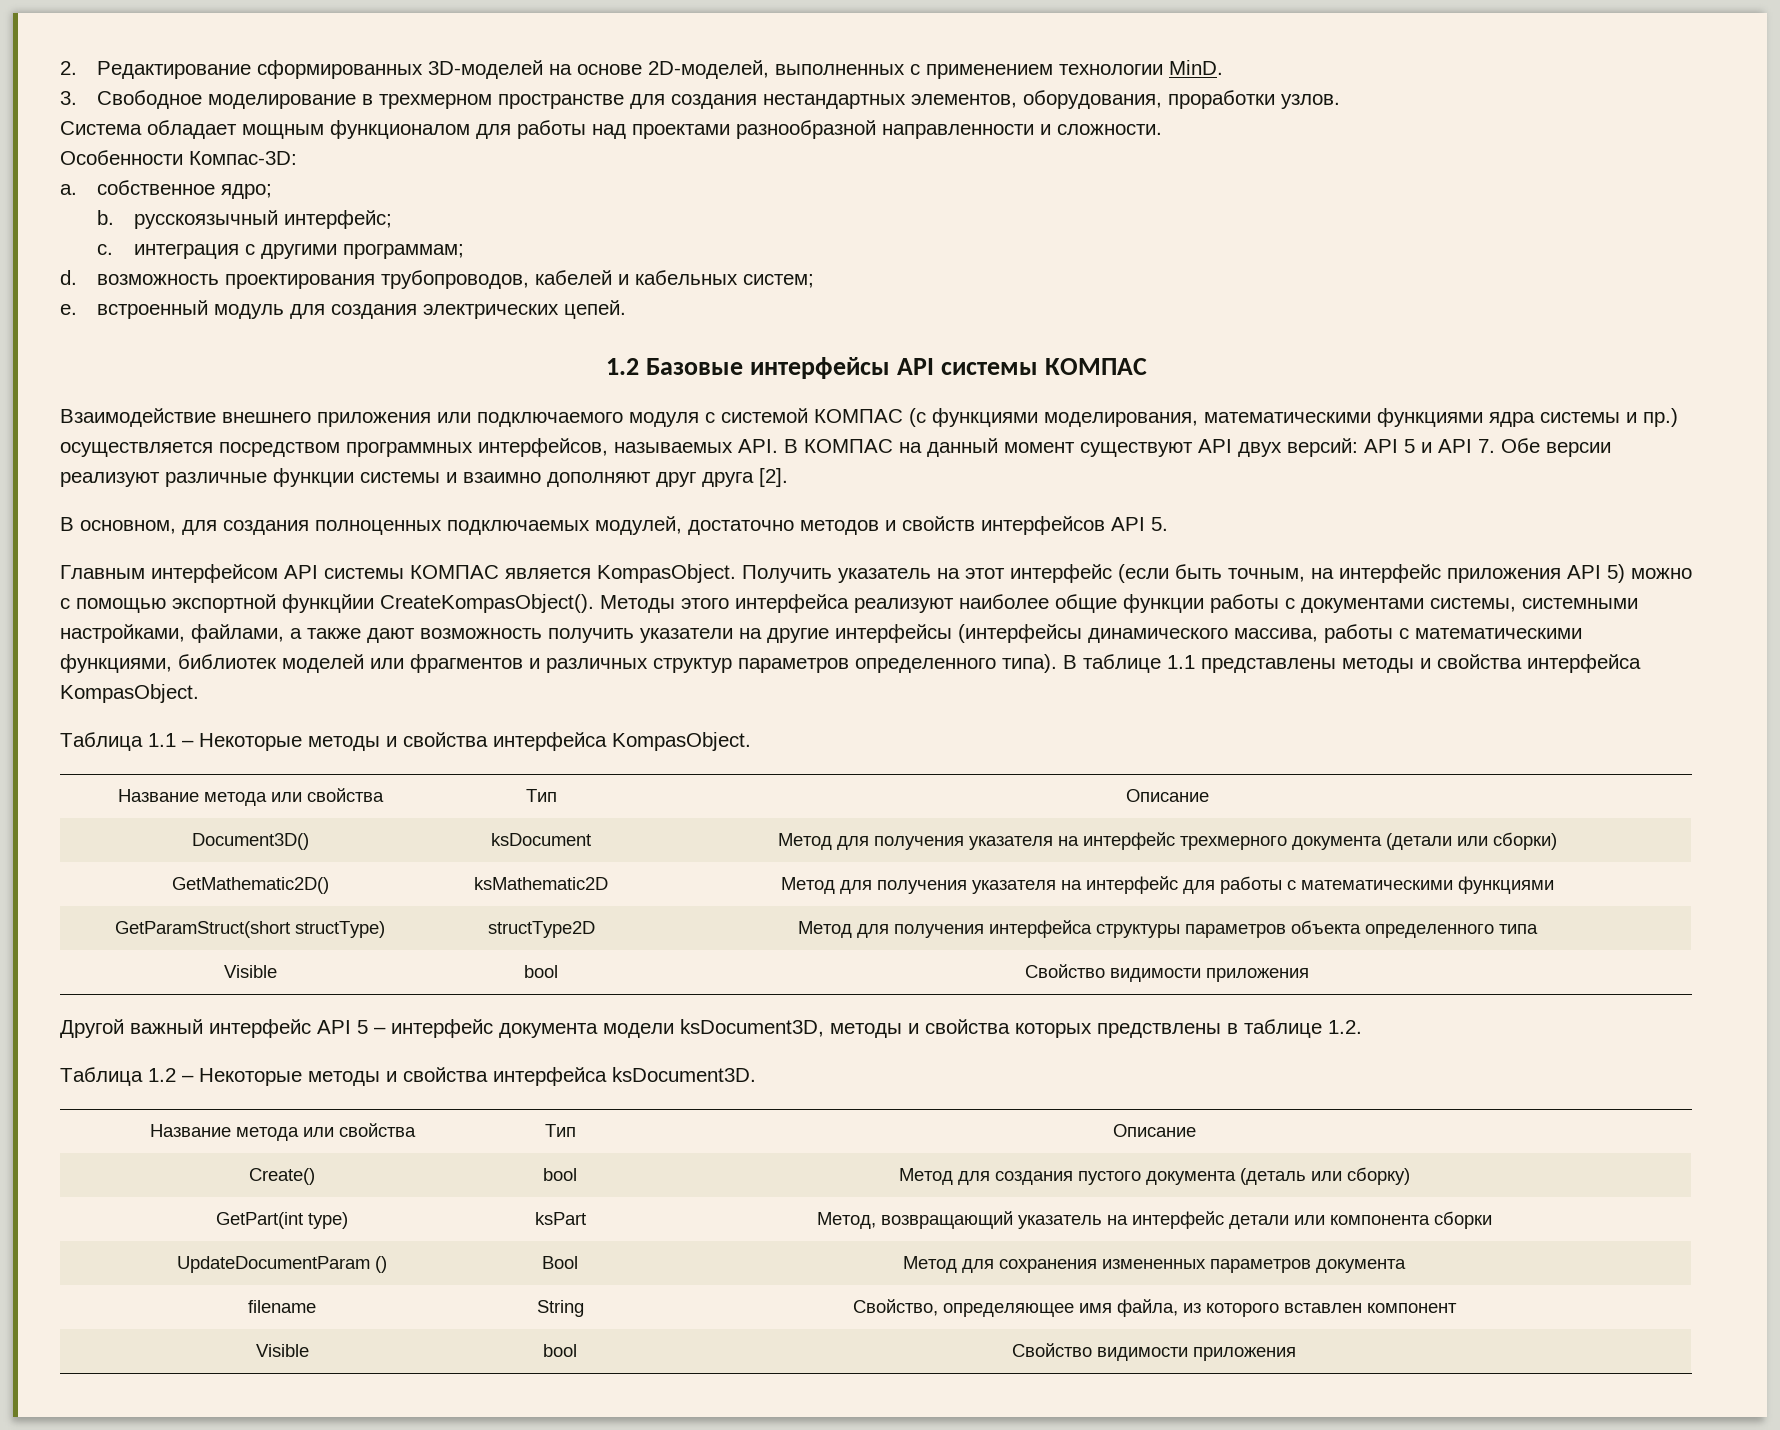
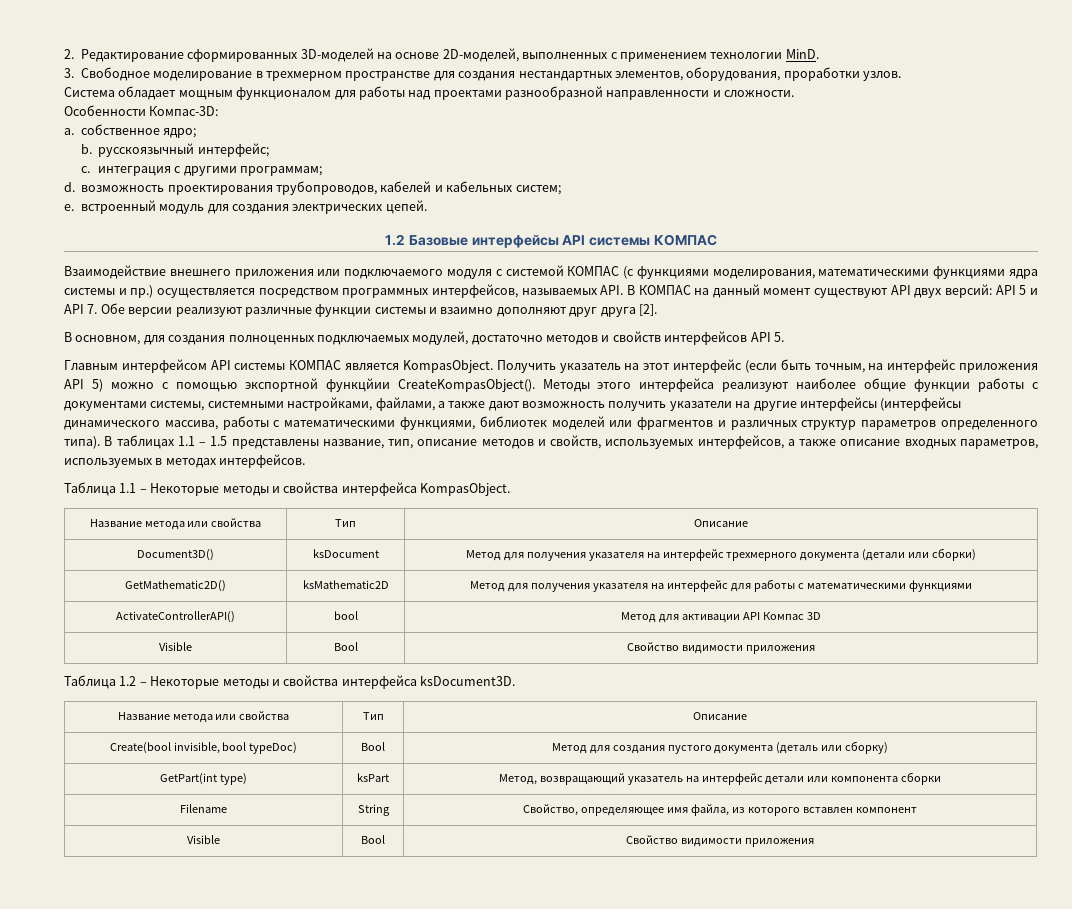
- В таблице 1.1 представлены методы и свойства интерфейса KompasObject.
+ В таблицах 1.1 – 1.5 представлены название, тип, описание методов и свойств, используемых интерфейсов, а также описание входных параметров, используемых в методах интерфейсов.
- GetParamStruct(short structType) | structType2D | Метод для получения интерфейса структуры параметров объекта определенного типа
- Visible | bool | Свойство видимости приложения
- Другой важный интерфейс API 5 – интерфейс документа модели ksDocument3D, методы и свойства которых предствлены в таблице 1.2.
+ ActivateControllerAPI() | bool | Метод для активации API Компас 3D
+ Visible | Bool | Свойство видимости приложения
- Create() | bool | Метод для создания пустого документа (деталь или сборку)
+ Create(bool invisible, bool typeDoc) | Bool | Метод для создания пустого документа (деталь или сборку)
- UpdateDocumentParam () | Bool | Метод для сохранения измененных параметров документа
- filename | String | Свойство, определяющее имя файла, из которого вставлен компонент
- Visible | bool | Свойство видимости приложения
+ Filename | String | Свойство, определяющее имя файла, из которого вставлен компонент
+ Visible | Bool | Свойство видимости приложения

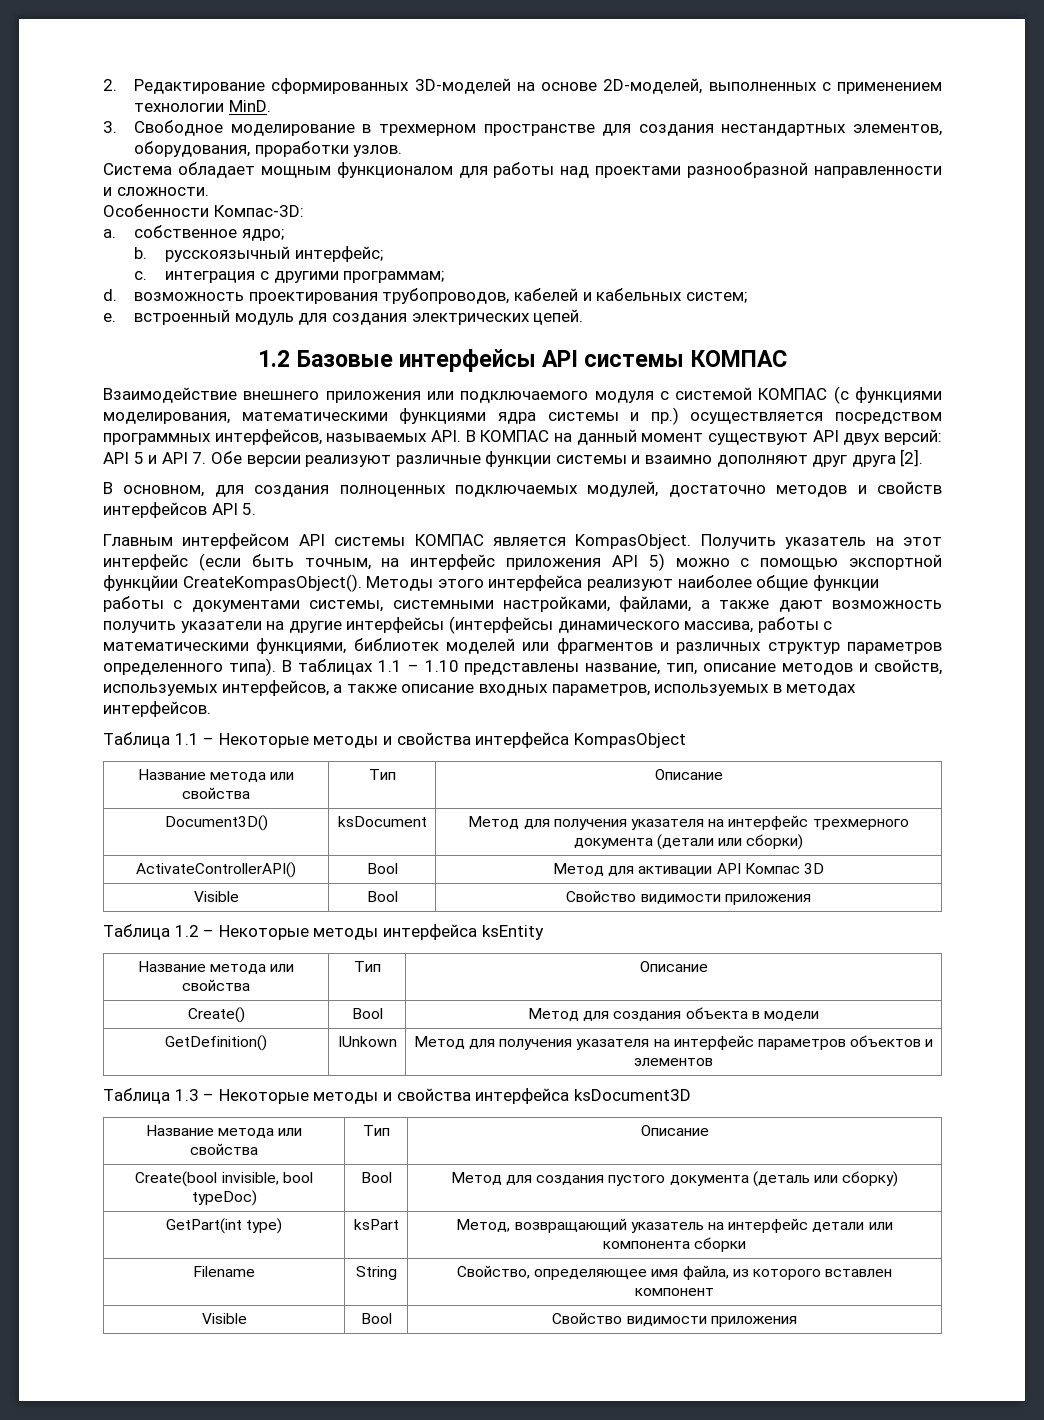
- В таблицах 1.1 – 1.5 представлены название, тип, описание методов и свойств, используемых интерфейсов, а также описание входных параметров, используемых в методах интерфейсов.
+ В таблицах 1.1 – 1.10 представлены название, тип, описание методов и свойств, используемых интерфейсов, а также описание входных параметров, используемых в методах интерфейсов.
- Таблица 1.1 – Некоторые методы и свойства интерфейса KompasObject.
+ Таблица 1.1 – Некоторые методы и свойства интерфейса KompasObject
- GetMathematic2D() | ksMathematic2D | Метод для получения указателя на интерфейс для работы с математическими функциями
- ActivateControllerAPI() | bool | Метод для активации API Компас 3D
+ ActivateControllerAPI() | Bool | Метод для активации API Компас 3D
- Таблица 1.2 – Некоторые методы и свойства интерфейса ksDocument3D.
+ Таблица 1.2 – Некоторые методы интерфейса ksEntity
+ Название метода или свойства | Тип | Описание
+ Create() | Bool | Метод для создания объекта в модели
+ GetDefinition() | IUnkown | Метод для получения указателя на интерфейс параметров объектов и элементов
+ Таблица 1.3 – Некоторые методы и свойства интерфейса ksDocument3D

